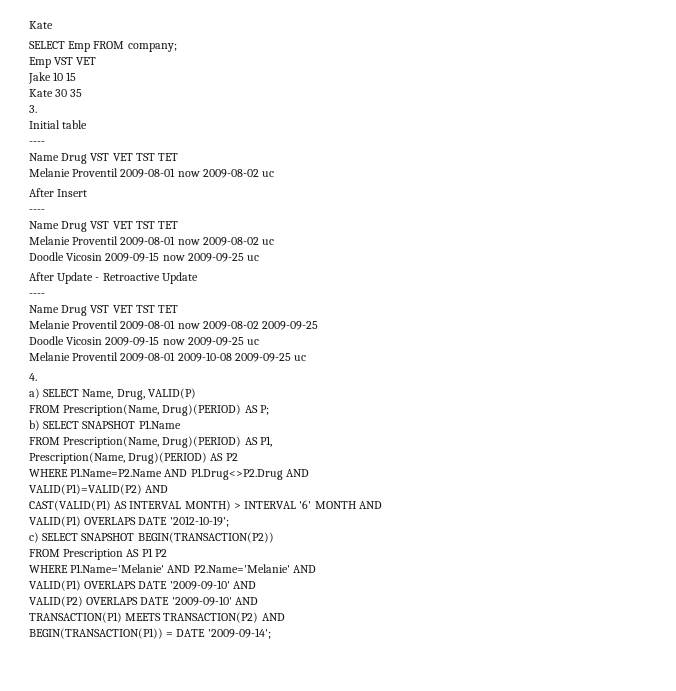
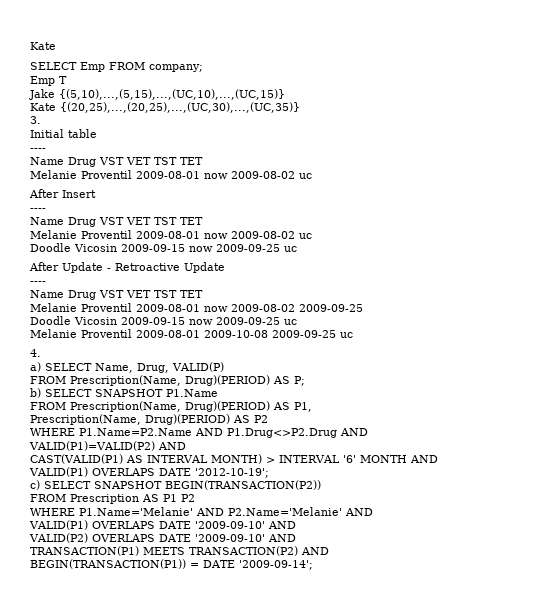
- Emp VST VET
+ Emp T
- Jake 10 15
- Kate 30 35
+ Jake {(5,10),...,(5,15),...,(UC,10),...,(UC,15)}
+ Kate {(20,25),...,(20,25),...,(UC,30),...,(UC,35)}

